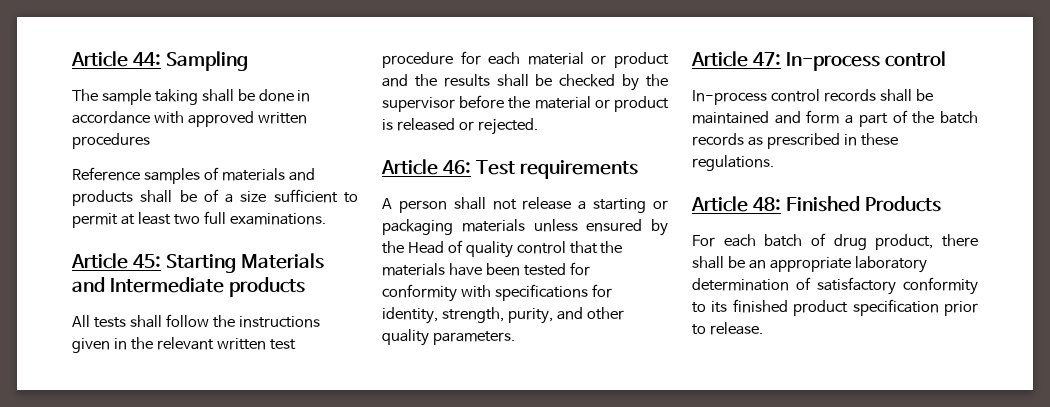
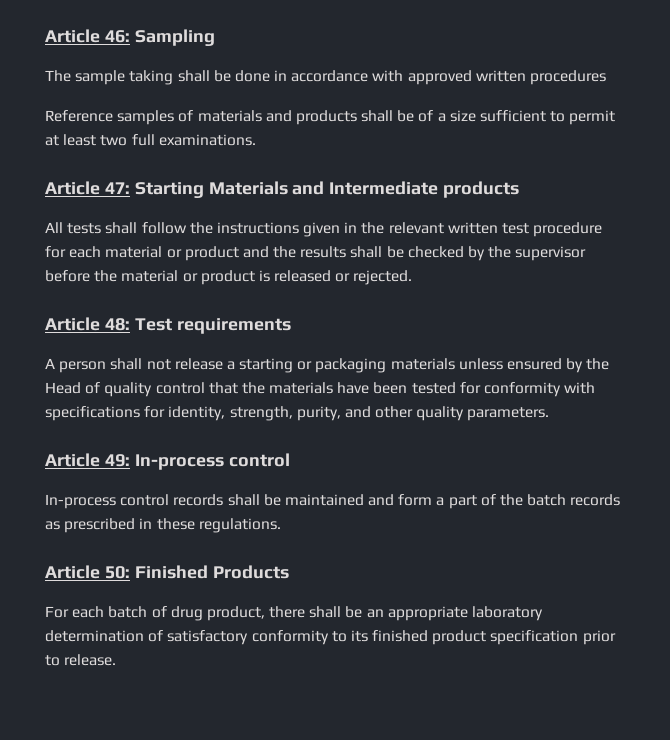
- Article 44: Sampling
+ Article 46: Sampling
- Article 45: Starting Materials and Intermediate products
+ Article 47: Starting Materials and Intermediate products
- Article 46: Test requirements
+ Article 48: Test requirements
- Article 47: In-process control
+ Article 49: In-process control
- Article 48: Finished Products
+ Article 50: Finished Products

